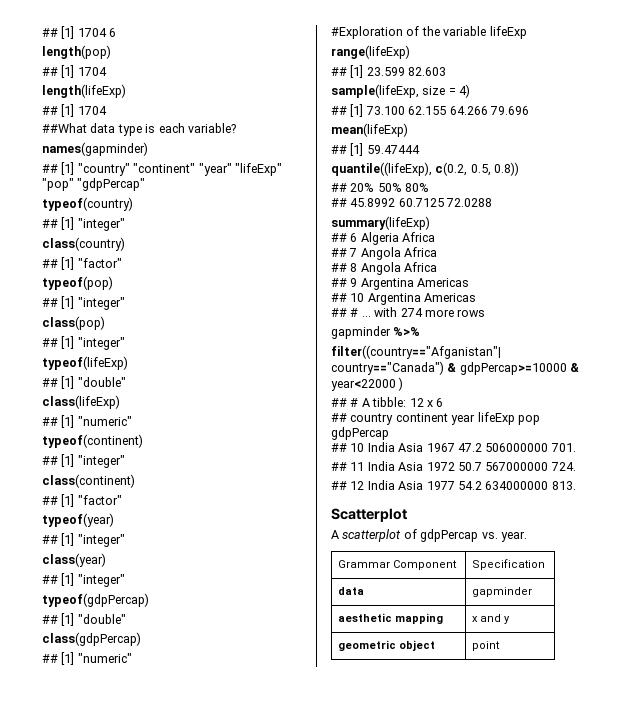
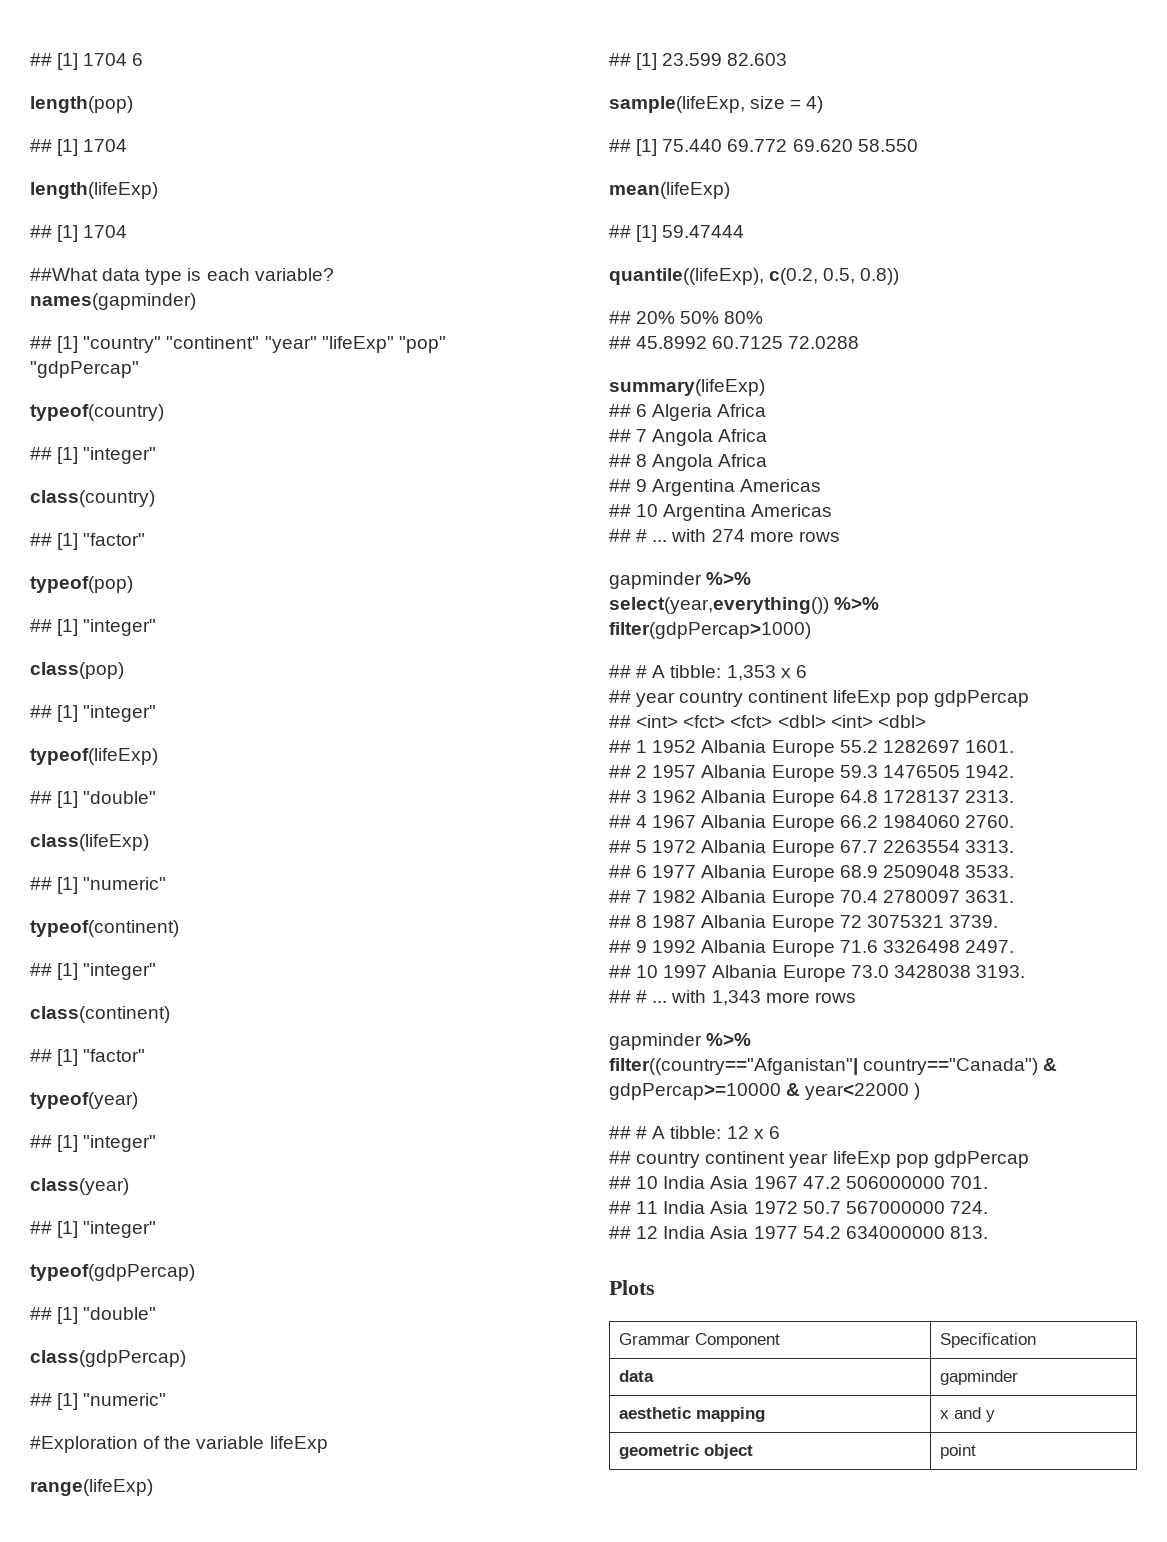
- ## [1] 73.100 62.155 64.266 79.696
+ ## [1] 75.440 69.772 69.620 58.550
+ select(year,everything()) %>%
+ filter(gdpPercap>1000)
+ ## # A tibble: 1,353 x 6
+ ## year country continent lifeExp pop gdpPercap
+ ## <int> <fct> <fct> <dbl> <int> <dbl>
+ ## 1 1952 Albania Europe 55.2 1282697 1601.
+ ## 2 1957 Albania Europe 59.3 1476505 1942.
+ ## 3 1962 Albania Europe 64.8 1728137 2313.
+ ## 4 1967 Albania Europe 66.2 1984060 2760.
+ ## 5 1972 Albania Europe 67.7 2263554 3313.
+ ## 6 1977 Albania Europe 68.9 2509048 3533.
+ ## 7 1982 Albania Europe 70.4 2780097 3631.
+ ## 8 1987 Albania Europe 72 3075321 3739.
+ ## 9 1992 Albania Europe 71.6 3326498 2497.
+ ## 10 1997 Albania Europe 73.0 3428038 3193.
+ ## # ... with 1,343 more rows
+ gapminder %>%
- Scatterplot
- A scatterplot of gdpPercap vs. year.
+ Plots

